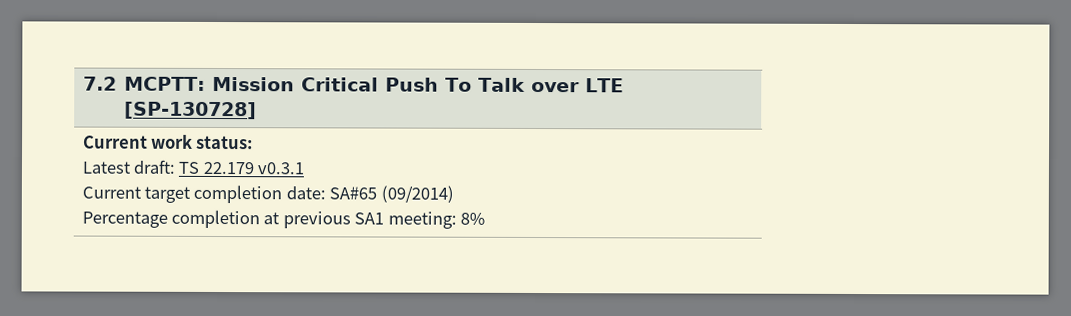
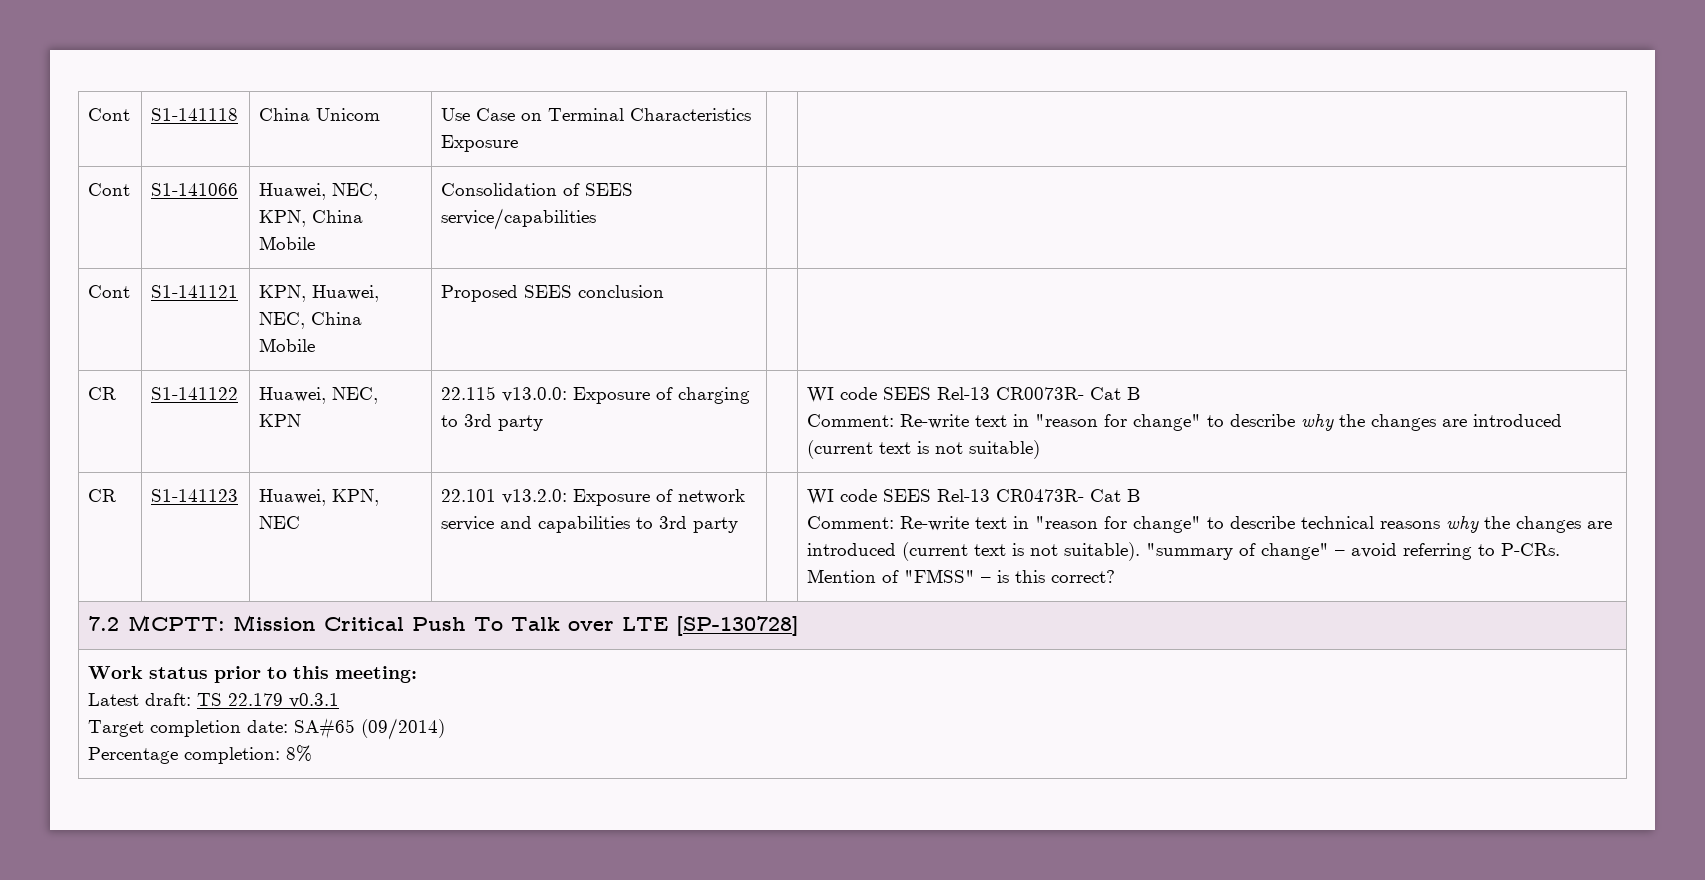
+ Cont | S1-141118 | China Unicom | Use Case on Terminal Characteristics Exposure | |
+ Cont | S1-141066 | Huawei, NEC, KPN, China Mobile | Consolidation of SEES service/capabilities | |
+ Cont | S1-141121 | KPN, Huawei, NEC, China Mobile | Proposed SEES conclusion | |
+ CR | S1-141122 | Huawei, NEC, KPN | 22.115 v13.0.0: Exposure of charging to 3rd party | | WI code SEES Rel-13 CR0073R- Cat B
+ Comment: Re-write text in "reason for change" to describe why the changes are introduced (current text is not suitable)
+ CR | S1-141123 | Huawei, KPN, NEC | 22.101 v13.2.0: Exposure of network service and capabilities to 3rd party | | WI code SEES Rel-13 CR0473R- Cat B
+ Comment: Re-write text in "reason for change" to describe technical reasons why the changes are introduced (current text is not suitable). "summary of change" – avoid referring to P-CRs. Mention of "FMSS" – is this correct?
- Current work status:
+ Work status prior to this meeting:
  Latest draft: TS 22.179 v0.3.1
- Current target completion date: SA#65 (09/2014)
- Percentage completion at previous SA1 meeting: 8%
+ Target completion date: SA#65 (09/2014)
+ Percentage completion: 8%

